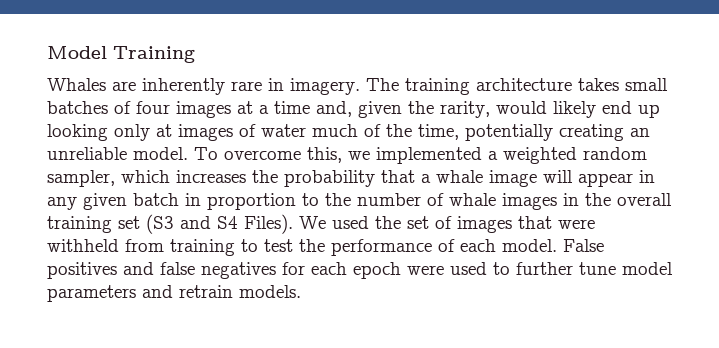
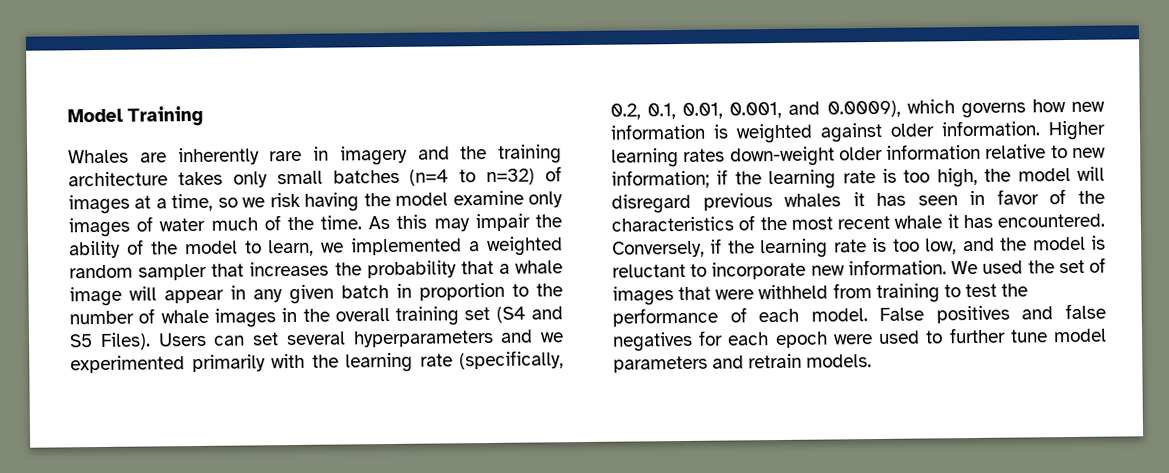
- Whales are inherently rare in imagery. The training architecture takes small batches of four images at a time and, given the rarity, would likely end up looking only at images of water much of the time, potentially creating an unreliable model. To overcome this, we implemented a weighted random sampler, which increases the probability that a whale image will appear in any given batch in proportion to the number of whale images in the overall training set (S3 and S4 Files).
+ Whales are inherently rare in imagery and the training architecture takes only small batches (n=4 to n=32) of images at a time, so we risk having the model examine only images of water much of the time. As this may impair the ability of the model to learn, we implemented a weighted random sampler that increases the probability that a whale image will appear in any given batch in proportion to the number of whale images in the overall training set (S4 and S5 Files). Users can set several hyperparameters and we experimented primarily with the learning rate (specifically, 0.2, 0.1, 0.01, 0.001, and 0.0009), which governs how new information is weighted against older information. Higher learning rates down-weight older information relative to new information; if the learning rate is too high, the model will disregard previous whales it has seen in favor of the characteristics of the most recent whale it has encountered. Conversely, if the learning rate is too low, and the model is reluctant to incorporate new information.

